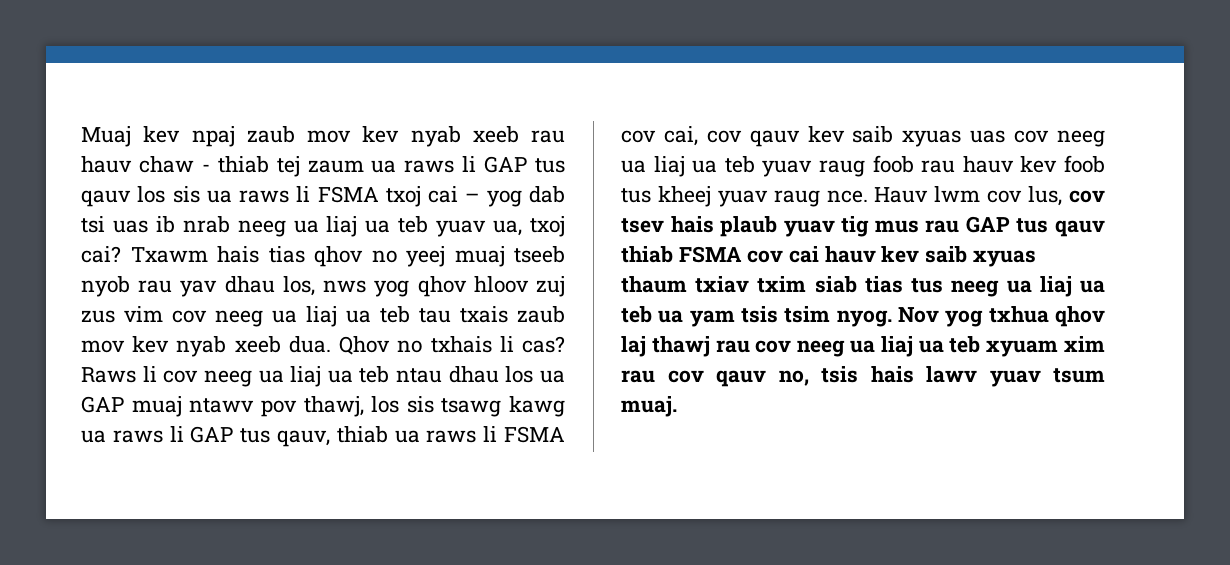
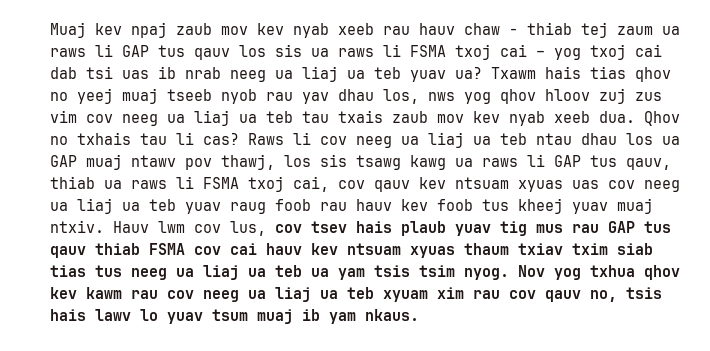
- Muaj kev npaj zaub mov kev nyab xeeb rau hauv chaw - thiab tej zaum ua raws li GAP tus qauv los sis ua raws li FSMA txoj cai – yog dab tsi uas ib nrab neeg ua liaj ua teb yuav ua, txoj cai?
+ Muaj kev npaj zaub mov kev nyab xeeb rau hauv chaw - thiab tej zaum ua raws li GAP tus qauv los sis ua raws li FSMA txoj cai – yog txoj cai dab tsi uas ib nrab neeg ua liaj ua teb yuav ua?
- Qhov no txhais li cas?
+ Qhov no txhais tau li cas?
- Raws li cov neeg ua liaj ua teb ntau dhau los ua GAP muaj ntawv pov thawj, los sis tsawg kawg ua raws li GAP tus qauv, thiab ua raws li FSMA cov cai, cov qauv kev saib xyuas uas cov neeg ua liaj ua teb yuav raug foob rau hauv kev foob tus kheej yuav raug nce.
+ Raws li cov neeg ua liaj ua teb ntau dhau los ua GAP muaj ntawv pov thawj, los sis tsawg kawg ua raws li GAP tus qauv, thiab ua raws li FSMA txoj cai, cov qauv kev ntsuam xyuas uas cov neeg ua liaj ua teb yuav raug foob rau hauv kev foob tus kheej yuav muaj ntxiv.
- Hauv lwm cov lus, cov tsev hais plaub yuav tig mus rau GAP tus qauv thiab FSMA cov cai hauv kev saib xyuas thaum txiav txim siab tias tus neeg ua liaj ua teb ua yam tsis tsim nyog.
+ Hauv lwm cov lus, cov tsev hais plaub yuav tig mus rau GAP tus qauv thiab FSMA cov cai hauv kev ntsuam xyuas thaum txiav txim siab tias tus neeg ua liaj ua teb ua yam tsis tsim nyog.
- Nov yog txhua qhov laj thawj rau cov neeg ua liaj ua teb xyuam xim rau cov qauv no, tsis hais lawv yuav tsum muaj.
+ Nov yog txhua qhov kev kawm rau cov neeg ua liaj ua teb xyuam xim rau cov qauv no, tsis hais lawv lo yuav tsum muaj ib yam nkaus.

